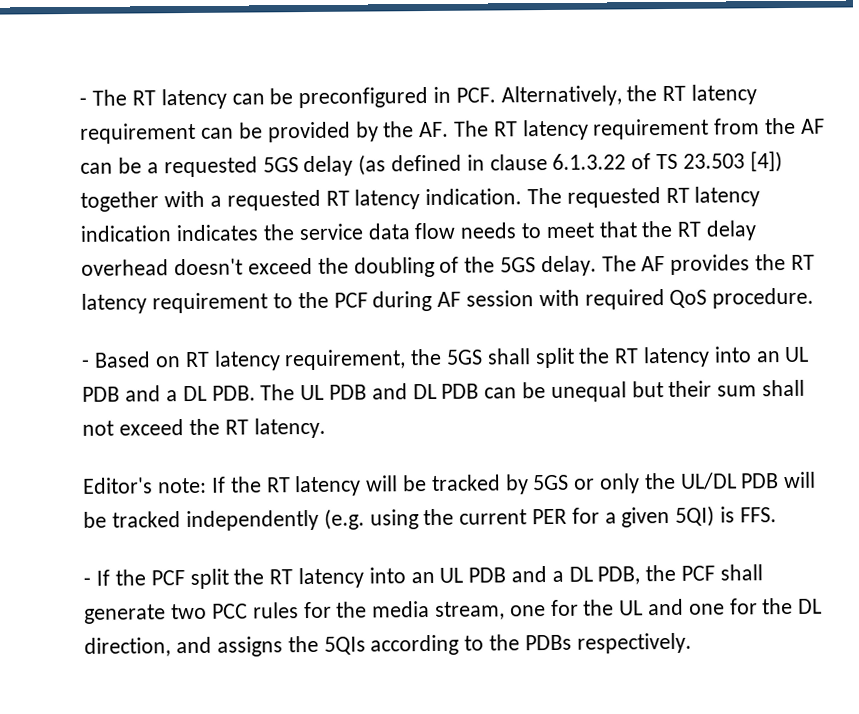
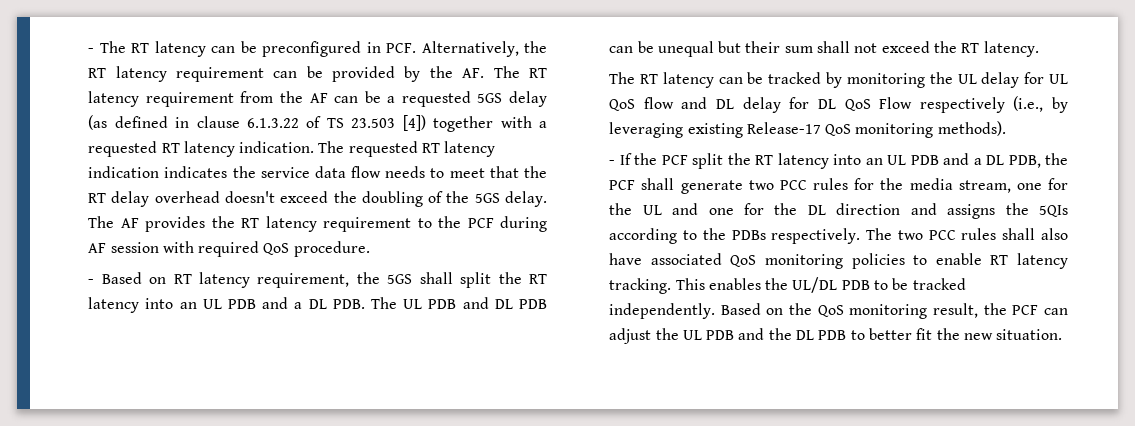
- Editor's note: If the RT latency will be tracked by 5GS or only the UL/DL PDB will be tracked independently (e.g. using the current PER for a given 5QI) is FFS.
+ The RT latency can be tracked by monitoring the UL delay for UL QoS flow and DL delay for DL QoS Flow respectively (i.e., by leveraging existing Release-17 QoS monitoring methods).
- - If the PCF split the RT latency into an UL PDB and a DL PDB, the PCF shall generate two PCC rules for the media stream, one for the UL and one for the DL direction, and assigns the 5QIs according to the PDBs respectively.
+ - If the PCF split the RT latency into an UL PDB and a DL PDB, the PCF shall generate two PCC rules for the media stream, one for the UL and one for the DL direction and assigns the 5QIs according to the PDBs respectively.
+ The two PCC rules shall also have associated QoS monitoring policies to enable RT latency tracking. This enables the UL/DL PDB to be tracked independently. Based on the QoS monitoring result, the PCF can adjust the UL PDB and the DL PDB to better fit the new situation.

